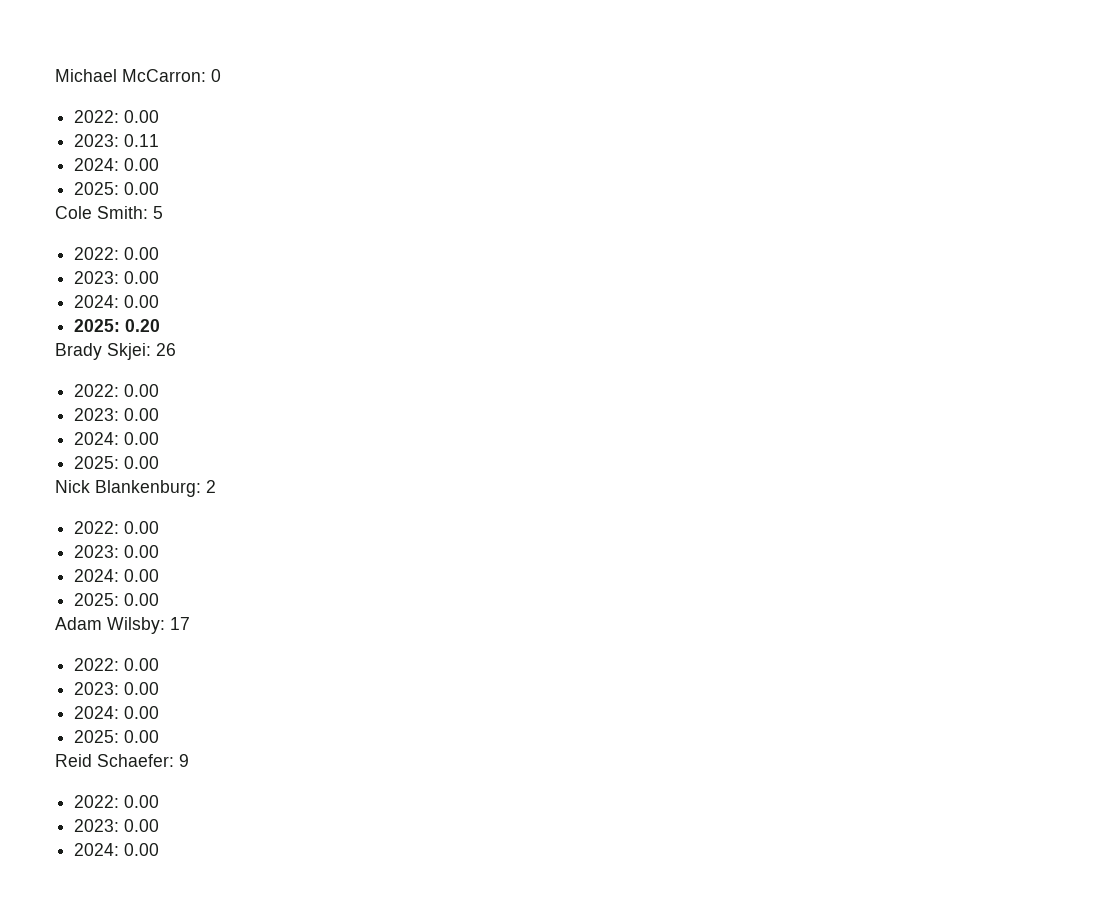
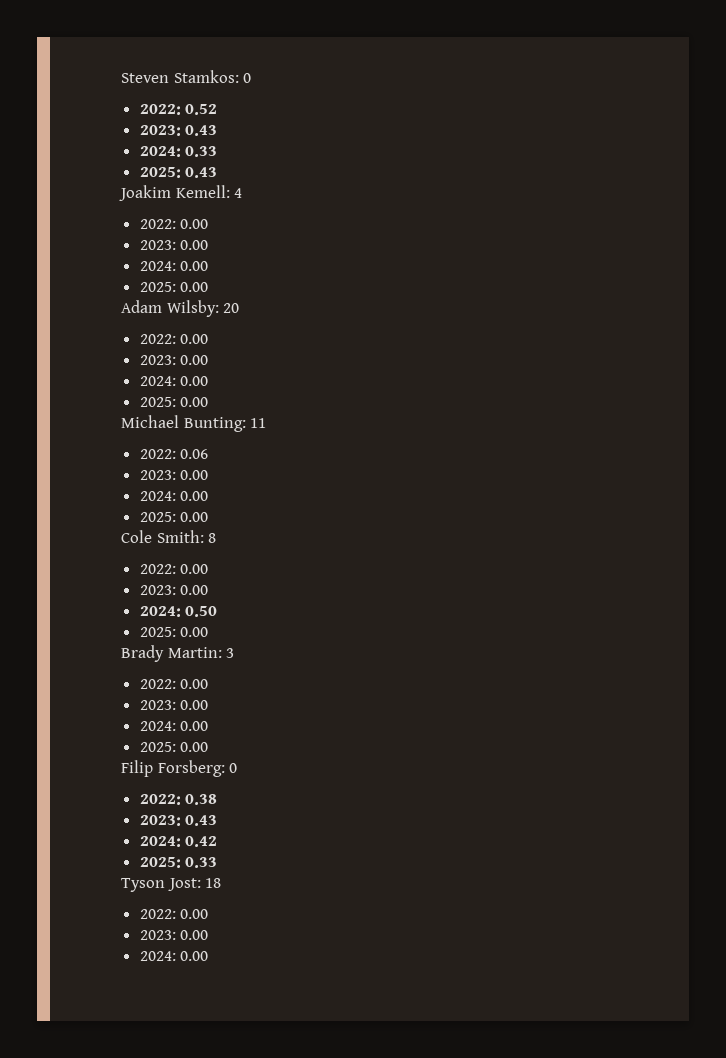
- Michael McCarron: 0
- 2022: 0.00
- 2023: 0.11
- 2024: 0.00
- 2025: 0.00
- Cole Smith: 5
- 2022: 0.00
- 2023: 0.00
- 2024: 0.00
- 2025: 0.20
- Brady Skjei: 26
- 2022: 0.00
- 2023: 0.00
- 2024: 0.00
- 2025: 0.00
- Nick Blankenburg: 2
+ Steven Stamkos: 0
+ 2022: 0.52
+ 2023: 0.43
+ 2024: 0.33
+ 2025: 0.43
+ Joakim Kemell: 4
- Adam Wilsby: 17
+ Adam Wilsby: 20
  2022: 0.00
  2023: 0.00
  2024: 0.00
  2025: 0.00
- Reid Schaefer: 9
+ Michael Bunting: 11
+ 2022: 0.06
+ 2023: 0.00
+ 2024: 0.00
+ 2025: 0.00
+ Cole Smith: 8
+ 2022: 0.00
+ 2023: 0.00
+ 2024: 0.50
+ 2025: 0.00
+ Brady Martin: 3
+ 2022: 0.00
+ 2023: 0.00
+ 2024: 0.00
+ 2025: 0.00
+ Filip Forsberg: 0
+ 2022: 0.38
+ 2023: 0.43
+ 2024: 0.42
+ 2025: 0.33
+ Tyson Jost: 18

